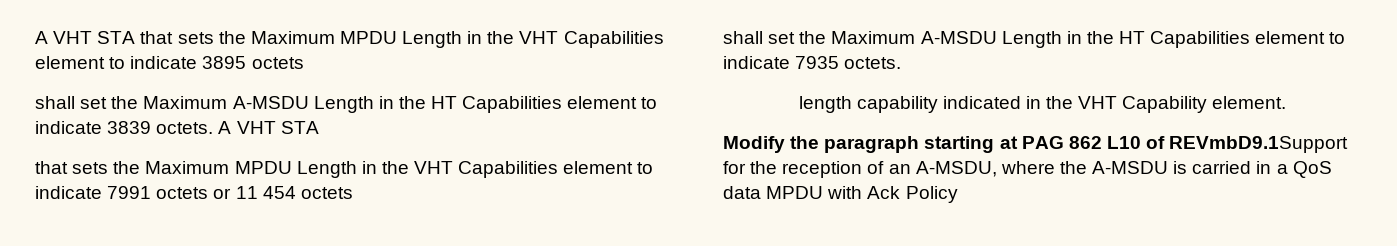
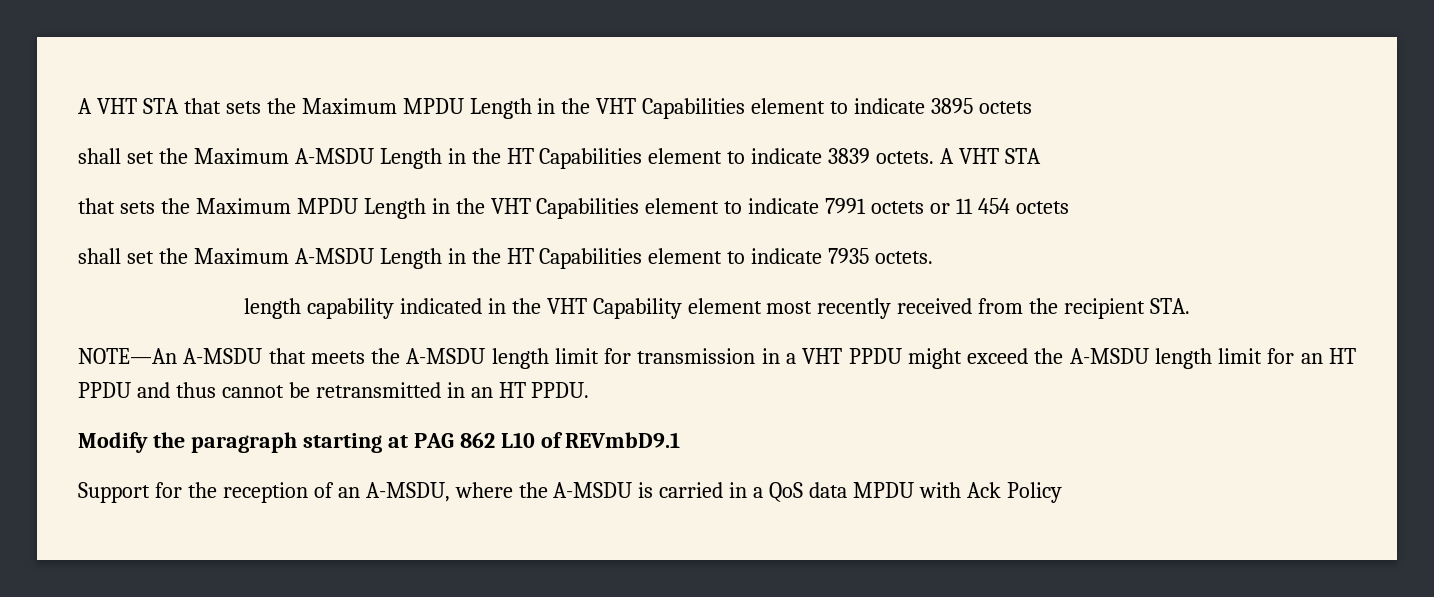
- length capability indicated in the VHT Capability element.
+ length capability indicated in the VHT Capability element most recently received from the recipient STA.
+ NOTE—An A-MSDU that meets the A-MSDU length limit for transmission in a VHT PPDU might exceed the A-MSDU length limit for an HT PPDU and thus cannot be retransmitted in an HT PPDU.
- Modify the paragraph starting at PAG 862 L10 of REVmbD9.1Support for the reception of an A-MSDU, where the A-MSDU is carried in a QoS data MPDU with Ack Policy
+ Modify the paragraph starting at PAG 862 L10 of REVmbD9.1
+ Support for the reception of an A-MSDU, where the A-MSDU is carried in a QoS data MPDU with Ack Policy

